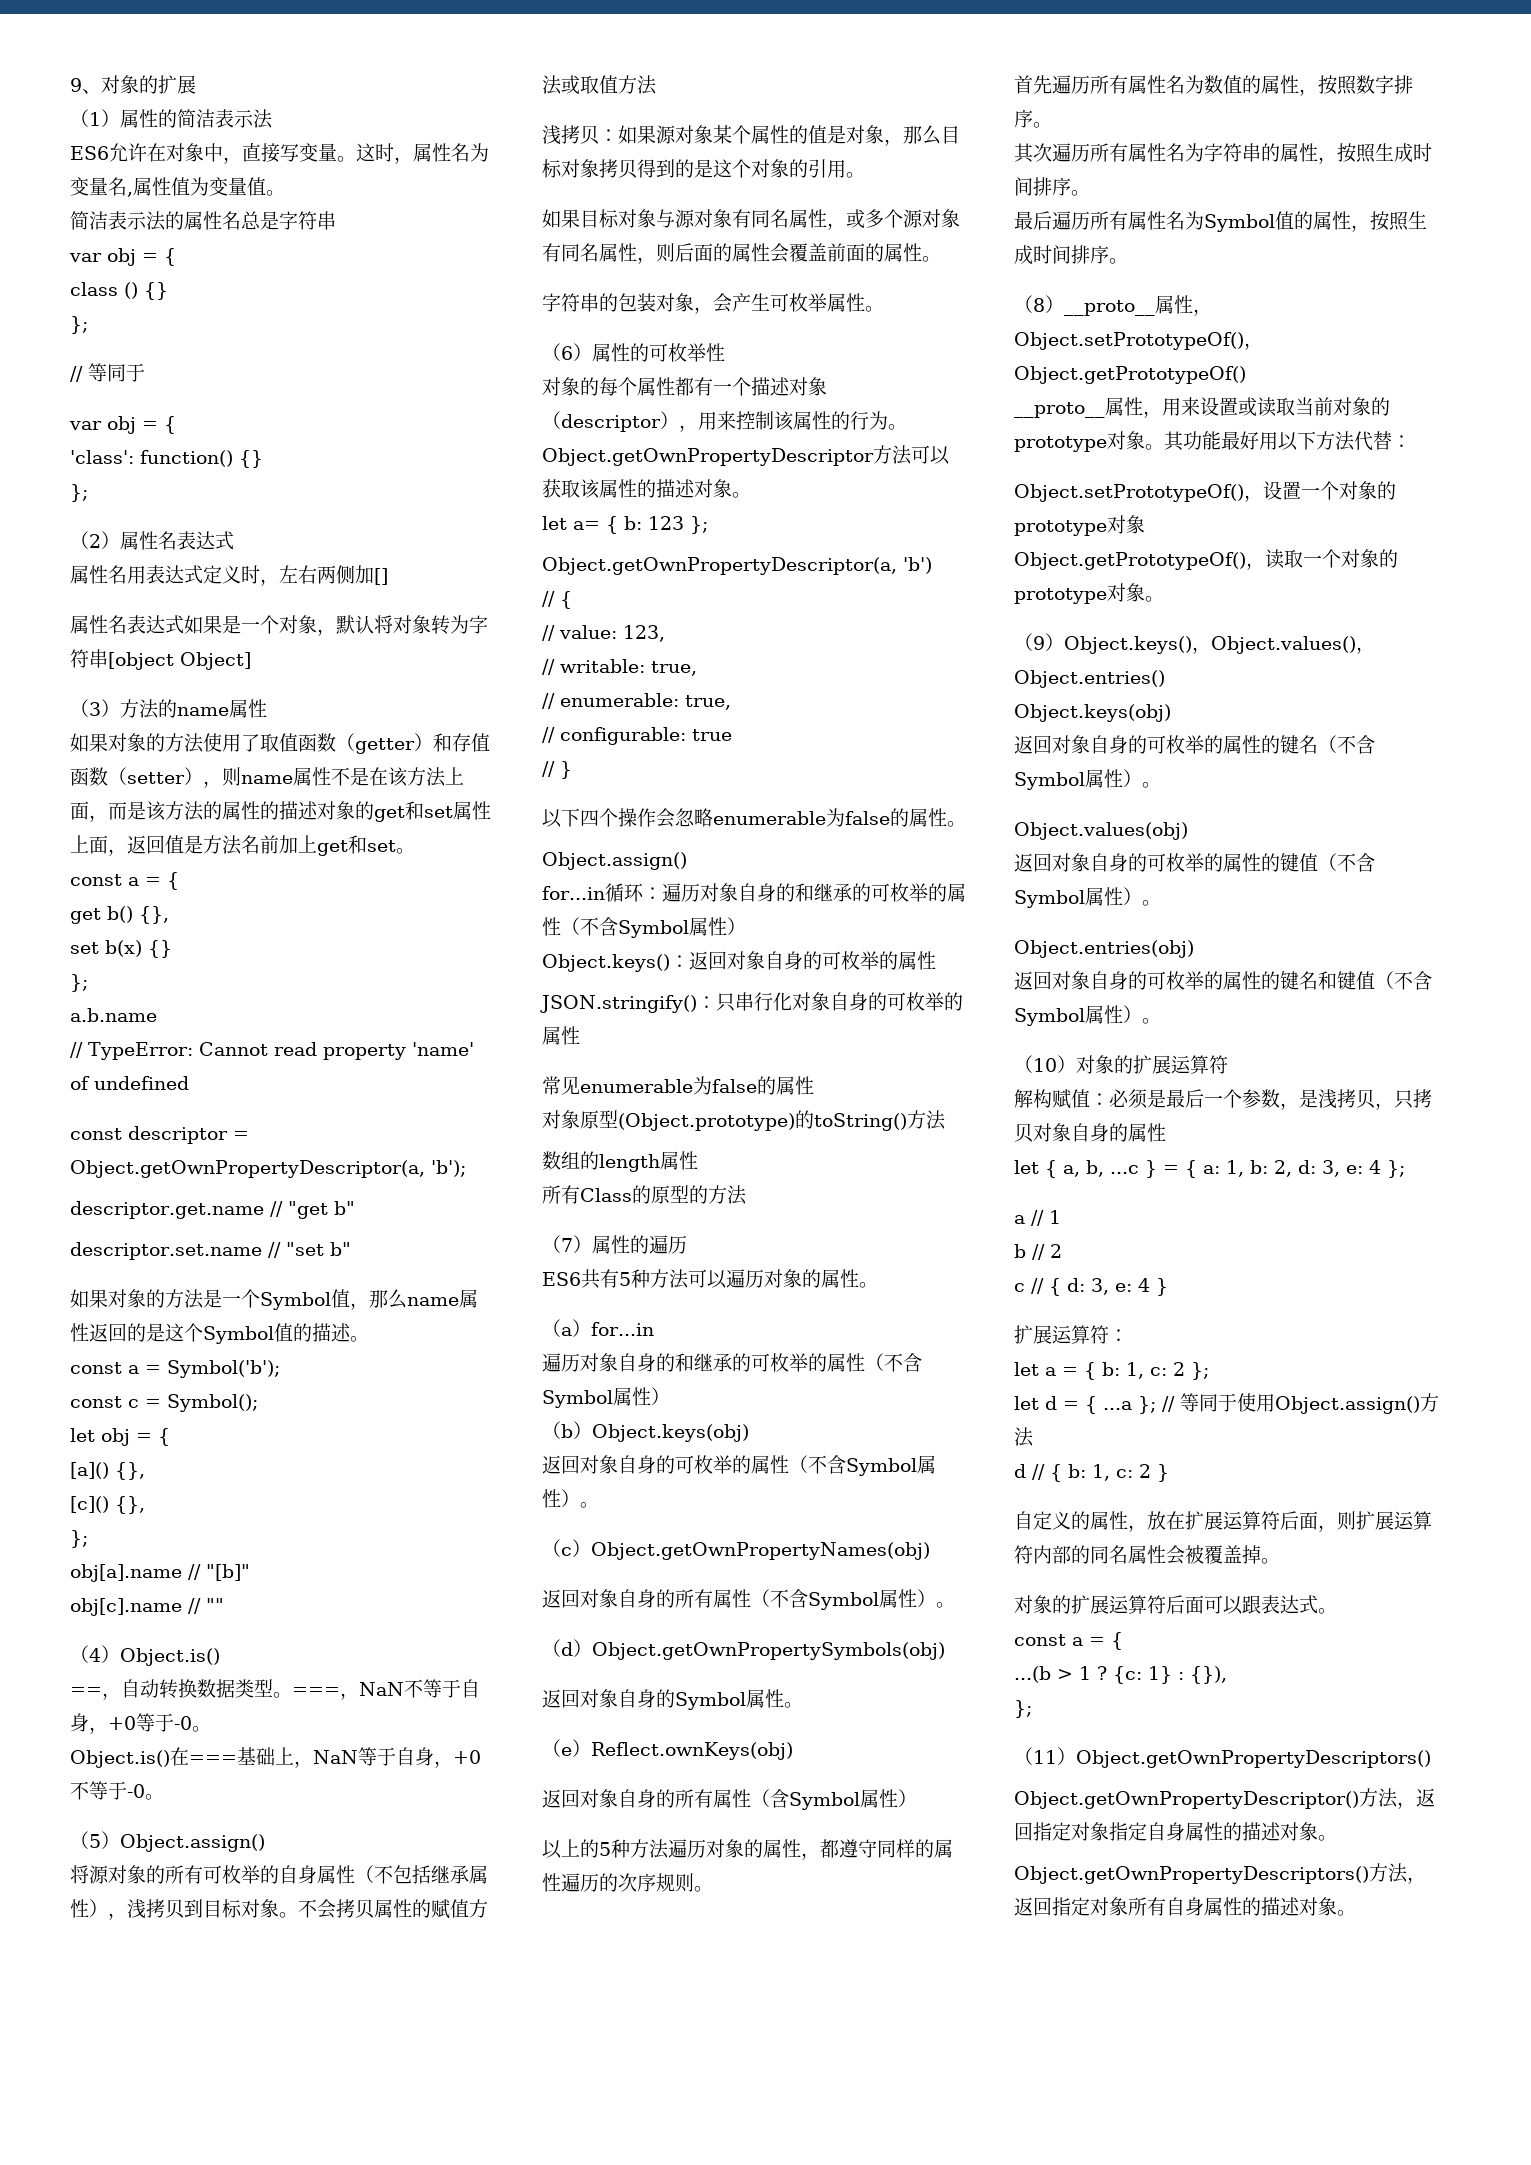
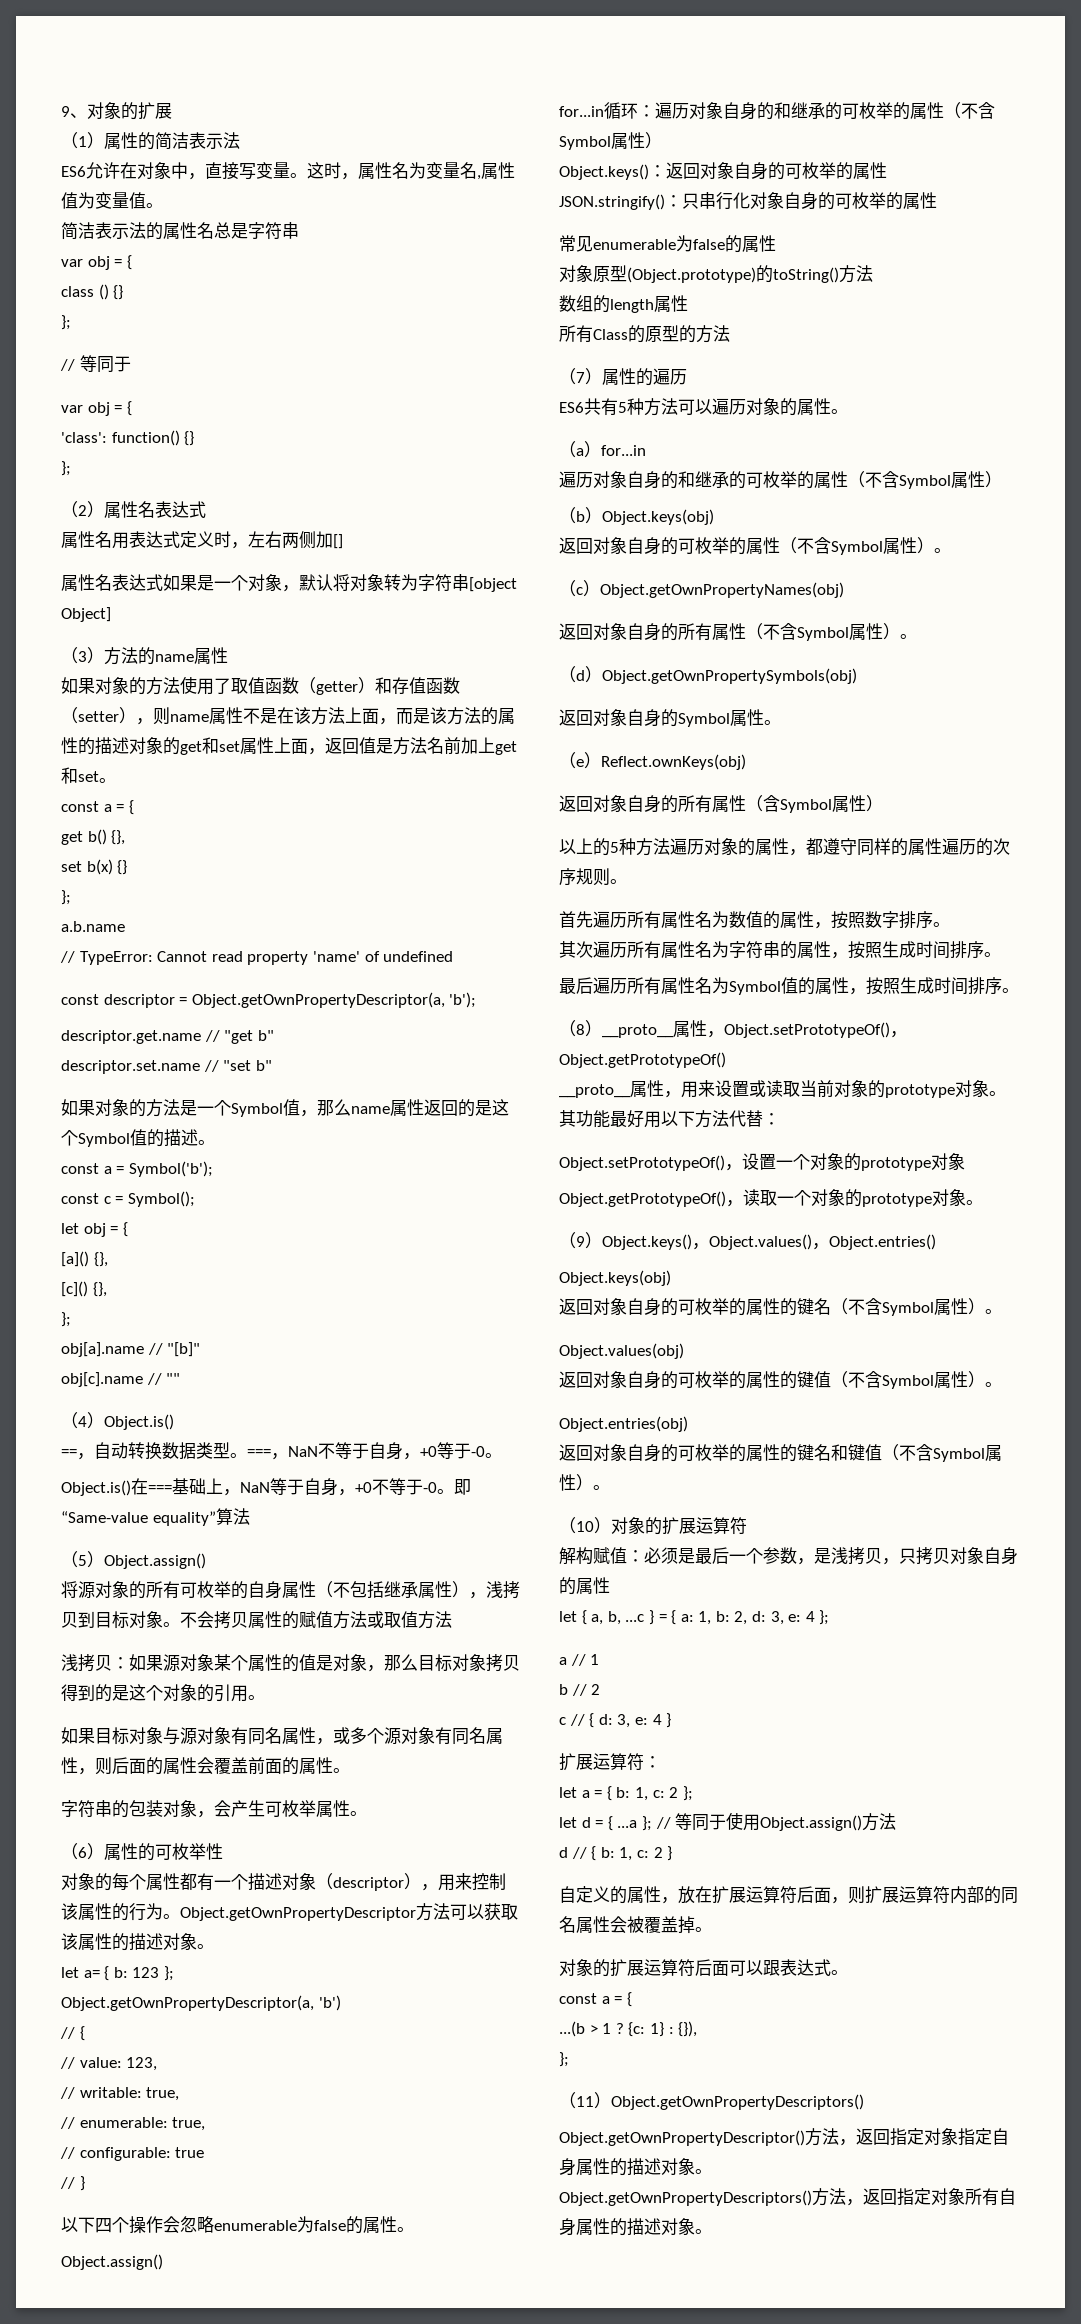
+ 即“Same-value equality”算法

